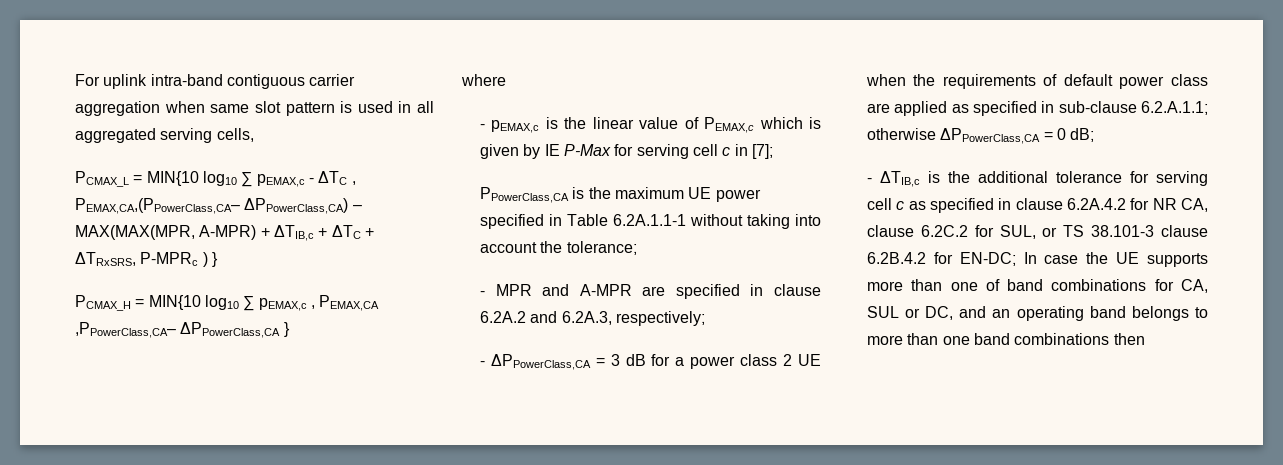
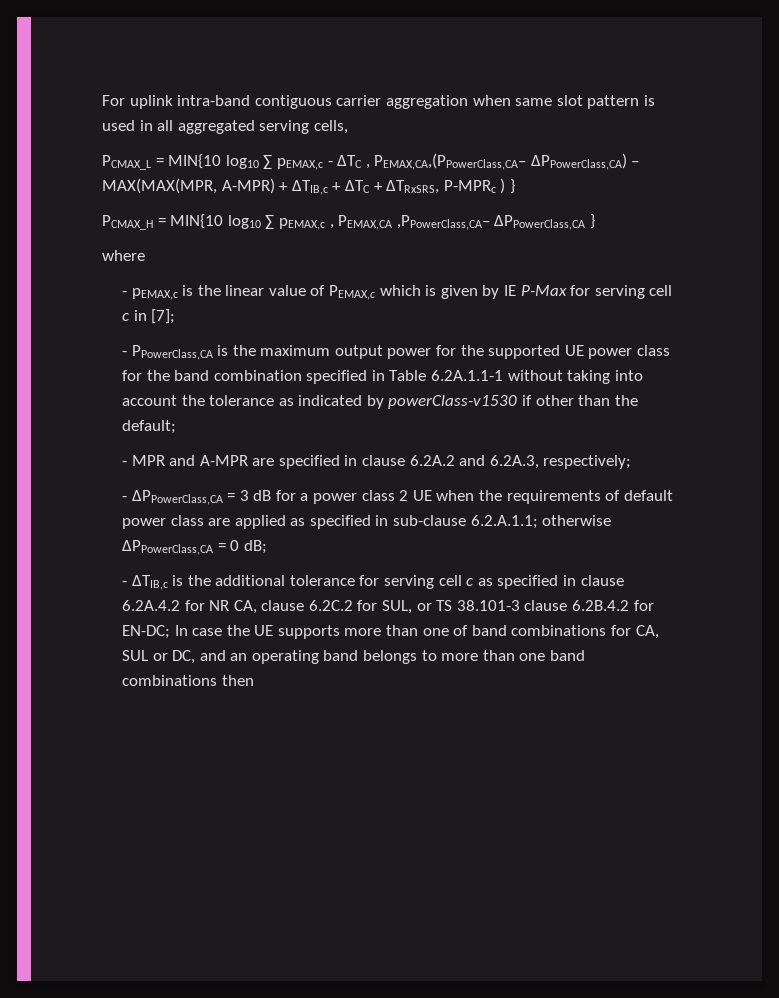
- PPowerClass,CA is the maximum UE power specified in Table 6.2A.1.1-1 without taking into account the tolerance;
+ - PPowerClass,CA is the maximum output power for the supported UE power class for the band combination specified in Table 6.2A.1.1-1 without taking into account the tolerance as indicated by powerClass-v1530 if other than the default;

